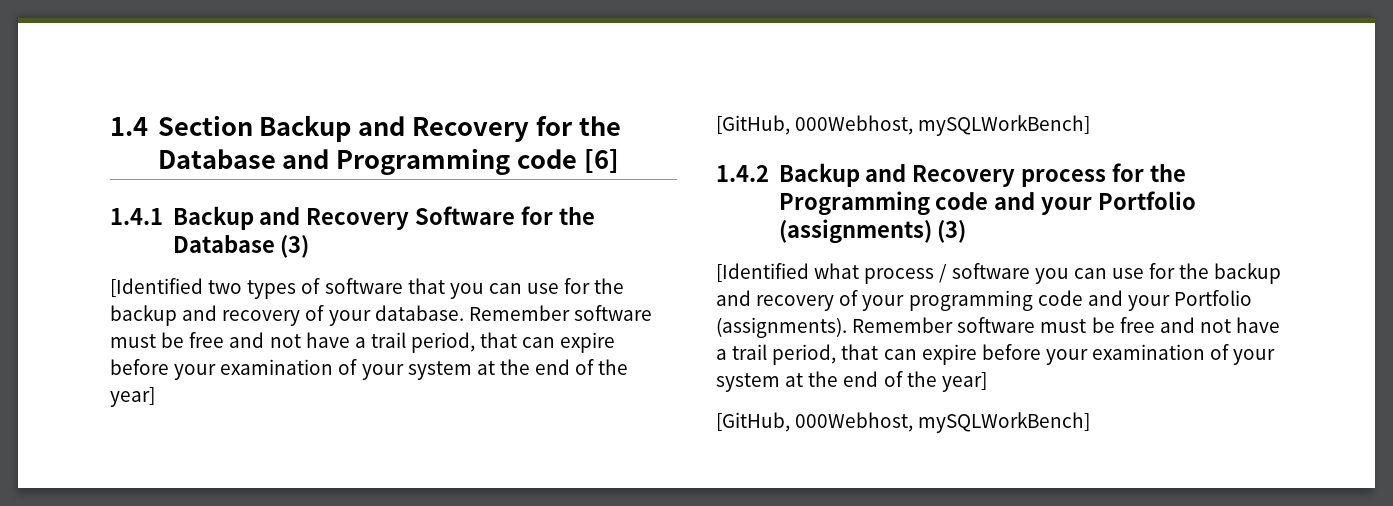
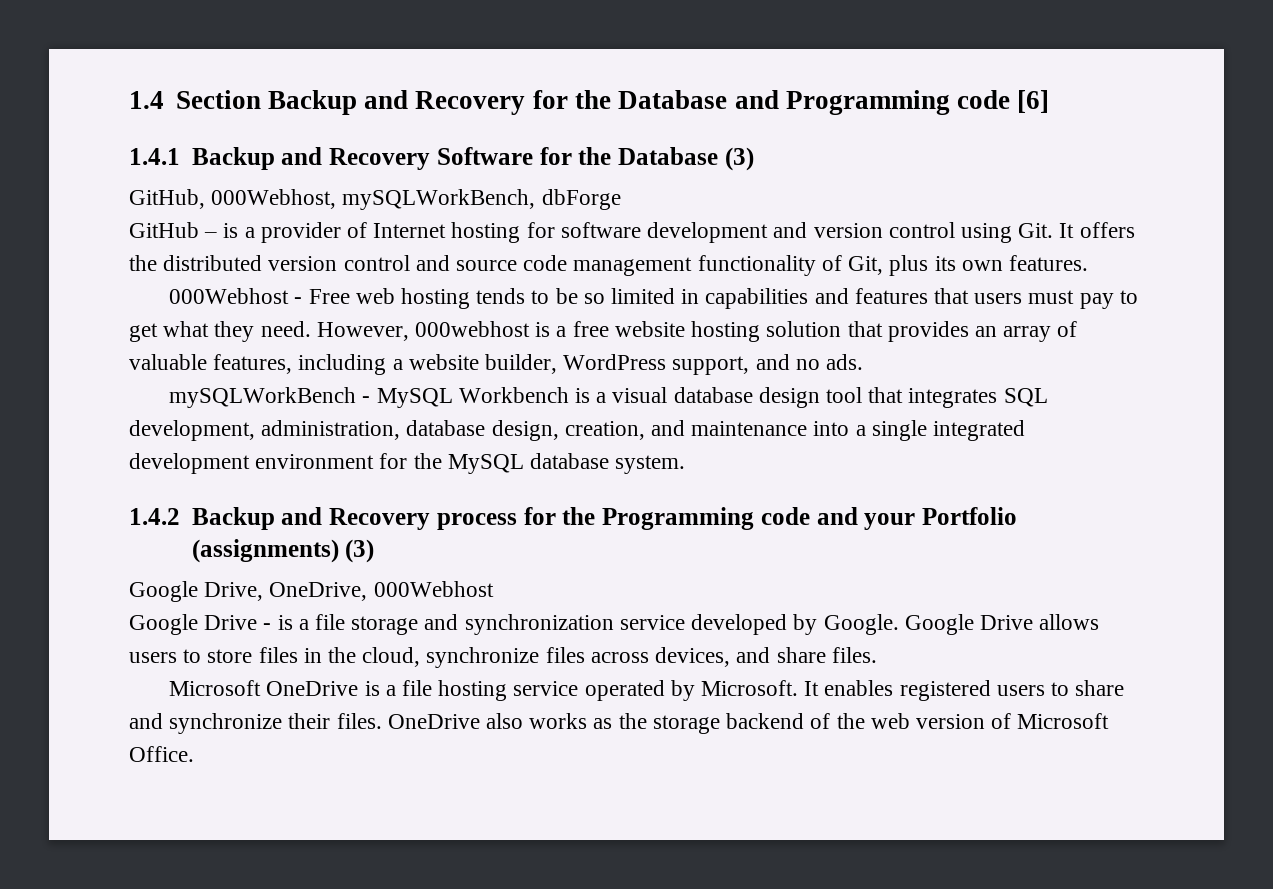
- [Identified two types of software that you can use for the backup and recovery of your database. Remember software must be free and not have a trail period, that can expire before your examination of your system at the end of the year]
- [GitHub, 000Webhost, mySQLWorkBench]
+ GitHub, 000Webhost, mySQLWorkBench, dbForge
+ GitHub – is a provider of Internet hosting for software development and version control using Git. It offers the distributed version control and source code management functionality of Git, plus its own features.
+ 000Webhost - Free web hosting tends to be so limited in capabilities and features that users must pay to get what they need. However, 000webhost is a free website hosting solution that provides an array of valuable features, including a website builder, WordPress support, and no ads.
+ mySQLWorkBench - MySQL Workbench is a visual database design tool that integrates SQL development, administration, database design, creation, and maintenance into a single integrated development environment for the MySQL database system.
- [Identified what process / software you can use for the backup and recovery of your programming code and your Portfolio (assignments). Remember software must be free and not have a trail period, that can expire before your examination of your system at the end of the year]
- [GitHub, 000Webhost, mySQLWorkBench]
+ Google Drive, OneDrive, 000Webhost
+ Google Drive - is a file storage and synchronization service developed by Google. Google Drive allows users to store files in the cloud, synchronize files across devices, and share files.
+ Microsoft OneDrive is a file hosting service operated by Microsoft. It enables registered users to share and synchronize their files. OneDrive also works as the storage backend of the web version of Microsoft Office.

